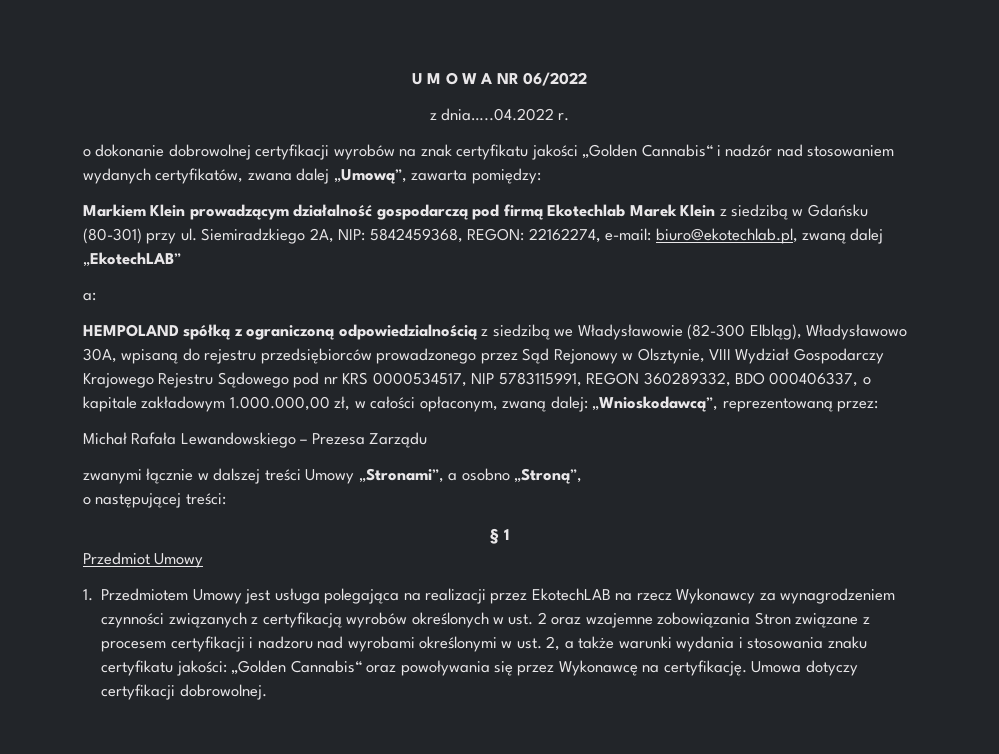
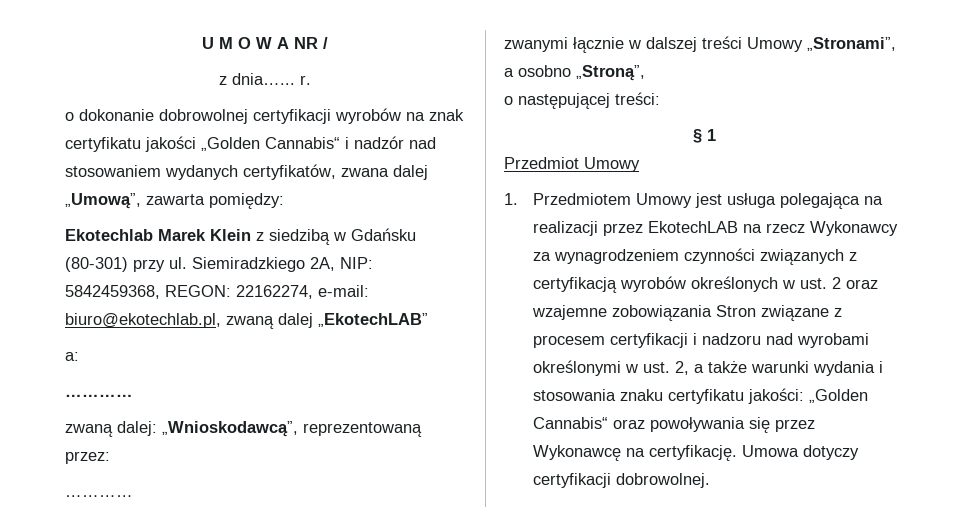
- U M O W A NR 06/2022
- z dnia…..04.2022 r.
+ U M O W A NR /
+ z dnia…... r.
- Markiem Klein prowadzącym działalność gospodarczą pod firmą Ekotechlab Marek Klein z siedzibą w Gdańsku (80-301) przy ul.
+ Ekotechlab Marek Klein z siedzibą w Gdańsku (80-301) przy ul.
  a:
- HEMPOLAND spółką z ograniczoną odpowiedzialnością z siedzibą we Władysławowie (82-300 Elbląg), Władysławowo 30A, wpisaną do rejestru przedsiębiorców prowadzonego przez Sąd Rejonowy w Olsztynie, VIII Wydział Gospodarczy Krajowego Rejestru Sądowego pod nr KRS 0000534517, NIP 5783115991, REGON 360289332, BDO 000406337, o kapitale zakładowym 1.000.000,00 zł, w całości opłaconym, zwaną dalej: „Wnioskodawcą”, reprezentowaną przez:
- Michał Rafała Lewandowskiego – Prezesa Zarządu
+ …………
+ zwaną dalej: „Wnioskodawcą”, reprezentowaną przez:
+ …………

